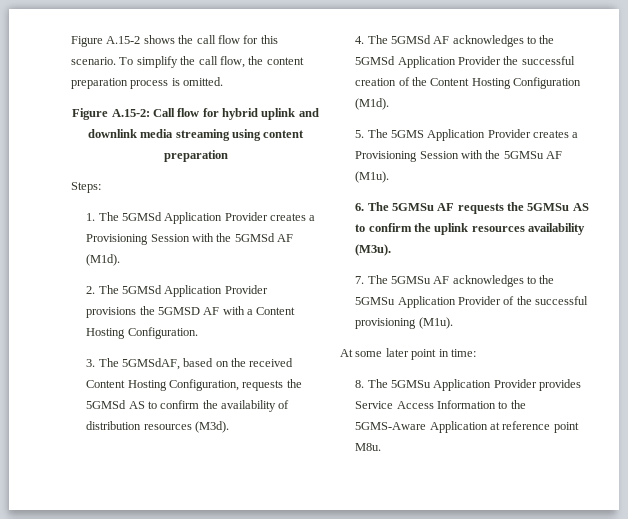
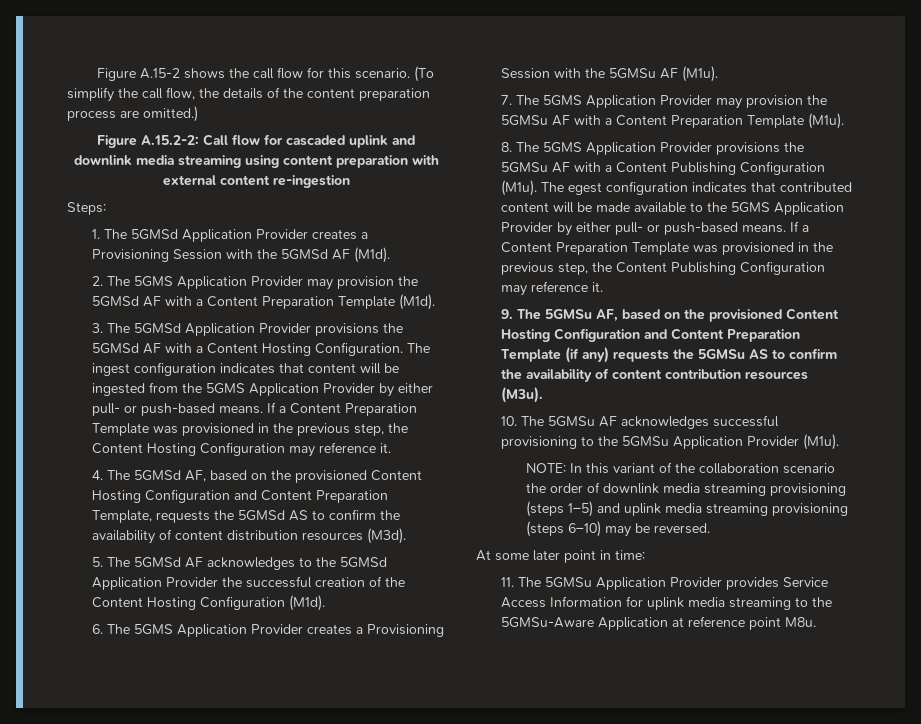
- To simplify the call flow, the content preparation process is omitted.
- Figure A.15-2: Call flow for hybrid uplink and downlink media streaming using content preparation
+ (To simplify the call flow, the details of the content preparation process are omitted.)
+ Figure A.15.2-2: Call flow for cascaded uplink and downlink media streaming using content preparation with external content re-ingestion
- 2. The 5GMSd Application Provider provisions the 5GMSD AF with a Content Hosting Configuration.
- 3. The 5GMSdAF, based on the received Content Hosting Configuration, requests the 5GMSd AS to confirm the availability of distribution resources (M3d).
+ 2. The 5GMS Application Provider may provision the 5GMSd AF with a Content Preparation Template (M1d).
+ 3. The 5GMSd Application Provider provisions the 5GMSd AF with a Content Hosting Configuration. The ingest configuration indicates that content will be ingested from the 5GMS Application Provider by either pull- or push-based means. If a Content Preparation Template was provisioned in the previous step, the Content Hosting Configuration may reference it.
+ 4. The 5GMSd AF, based on the provisioned Content Hosting Configuration and Content Preparation Template, requests the 5GMSd AS to confirm the availability of content distribution resources (M3d).
- 4. The 5GMSd AF acknowledges to the 5GMSd Application Provider the successful creation of the Content Hosting Configuration (M1d).
+ 5. The 5GMSd AF acknowledges to the 5GMSd Application Provider the successful creation of the Content Hosting Configuration (M1d).
- 5. The 5GMS Application Provider creates a Provisioning Session with the 5GMSu AF (M1u).
+ 6. The 5GMS Application Provider creates a Provisioning Session with the 5GMSu AF (M1u).
- 6. The 5GMSu AF requests the 5GMSu AS to confirm the uplink resources availability (M3u).
+ 7. The 5GMS Application Provider may provision the 5GMSu AF with a Content Preparation Template (M1u).
+ 8. The 5GMS Application Provider provisions the 5GMSu AF with a Content Publishing Configuration (M1u). The egest configuration indicates that contributed content will be made available to the 5GMS Application Provider by either pull- or push-based means. If a Content Preparation Template was provisioned in the previous step, the Content Publishing Configuration may reference it.
+ 9. The 5GMSu AF, based on the provisioned Content Hosting Configuration and Content Preparation Template (if any) requests the 5GMSu AS to confirm the availability of content contribution resources (M3u).
- 7. The 5GMSu AF acknowledges to the 5GMSu Application Provider of the successful provisioning (M1u).
+ 10. The 5GMSu AF acknowledges successful provisioning to the 5GMSu Application Provider (M1u).
+ NOTE: In this variant of the collaboration scenario the order of downlink media streaming provisioning (steps 1–5) and uplink media streaming provisioning (steps 6–10) may be reversed.
- 8. The 5GMSu Application Provider provides Service Access Information to the 5GMS-Aware Application at reference point M8u.
+ 11. The 5GMSu Application Provider provides Service Access Information for uplink media streaming to the 5GMSu-Aware Application at reference point M8u.

